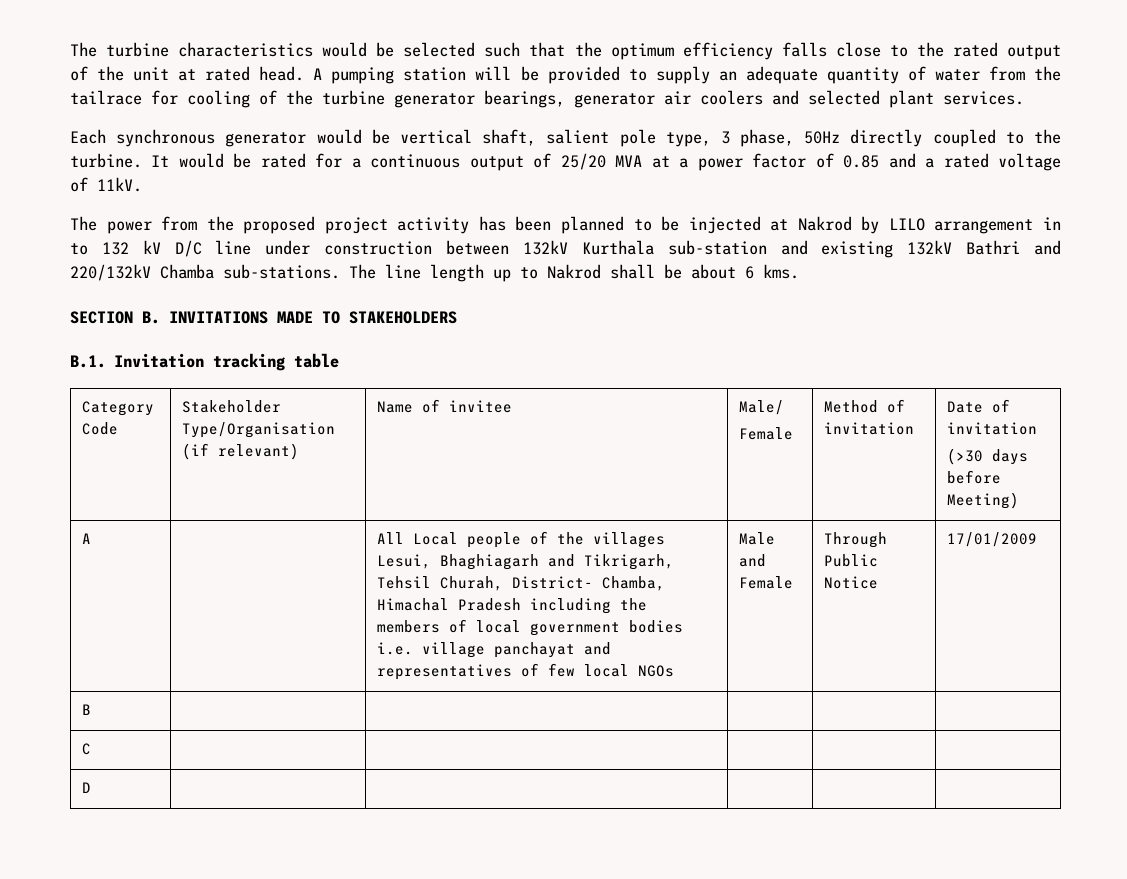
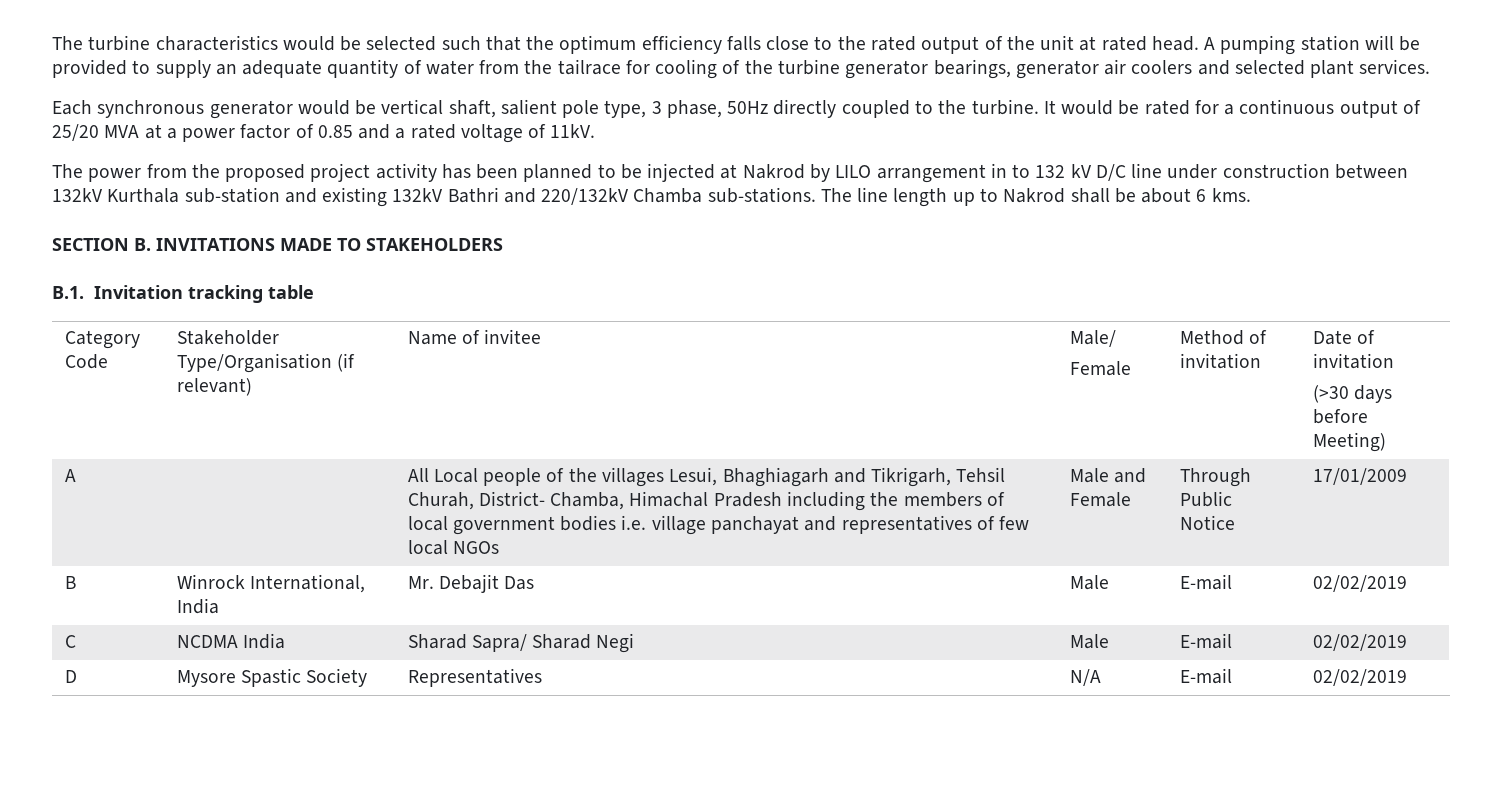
- B | | | | |
- C | | | | |
- D | | | | |
+ B | Winrock International, India | Mr. Debajit Das | Male | E-mail | 02/02/2019
+ C | NCDMA India | Sharad Sapra/ Sharad Negi | Male | E-mail | 02/02/2019
+ D | Mysore Spastic Society | Representatives | N/A | E-mail | 02/02/2019

